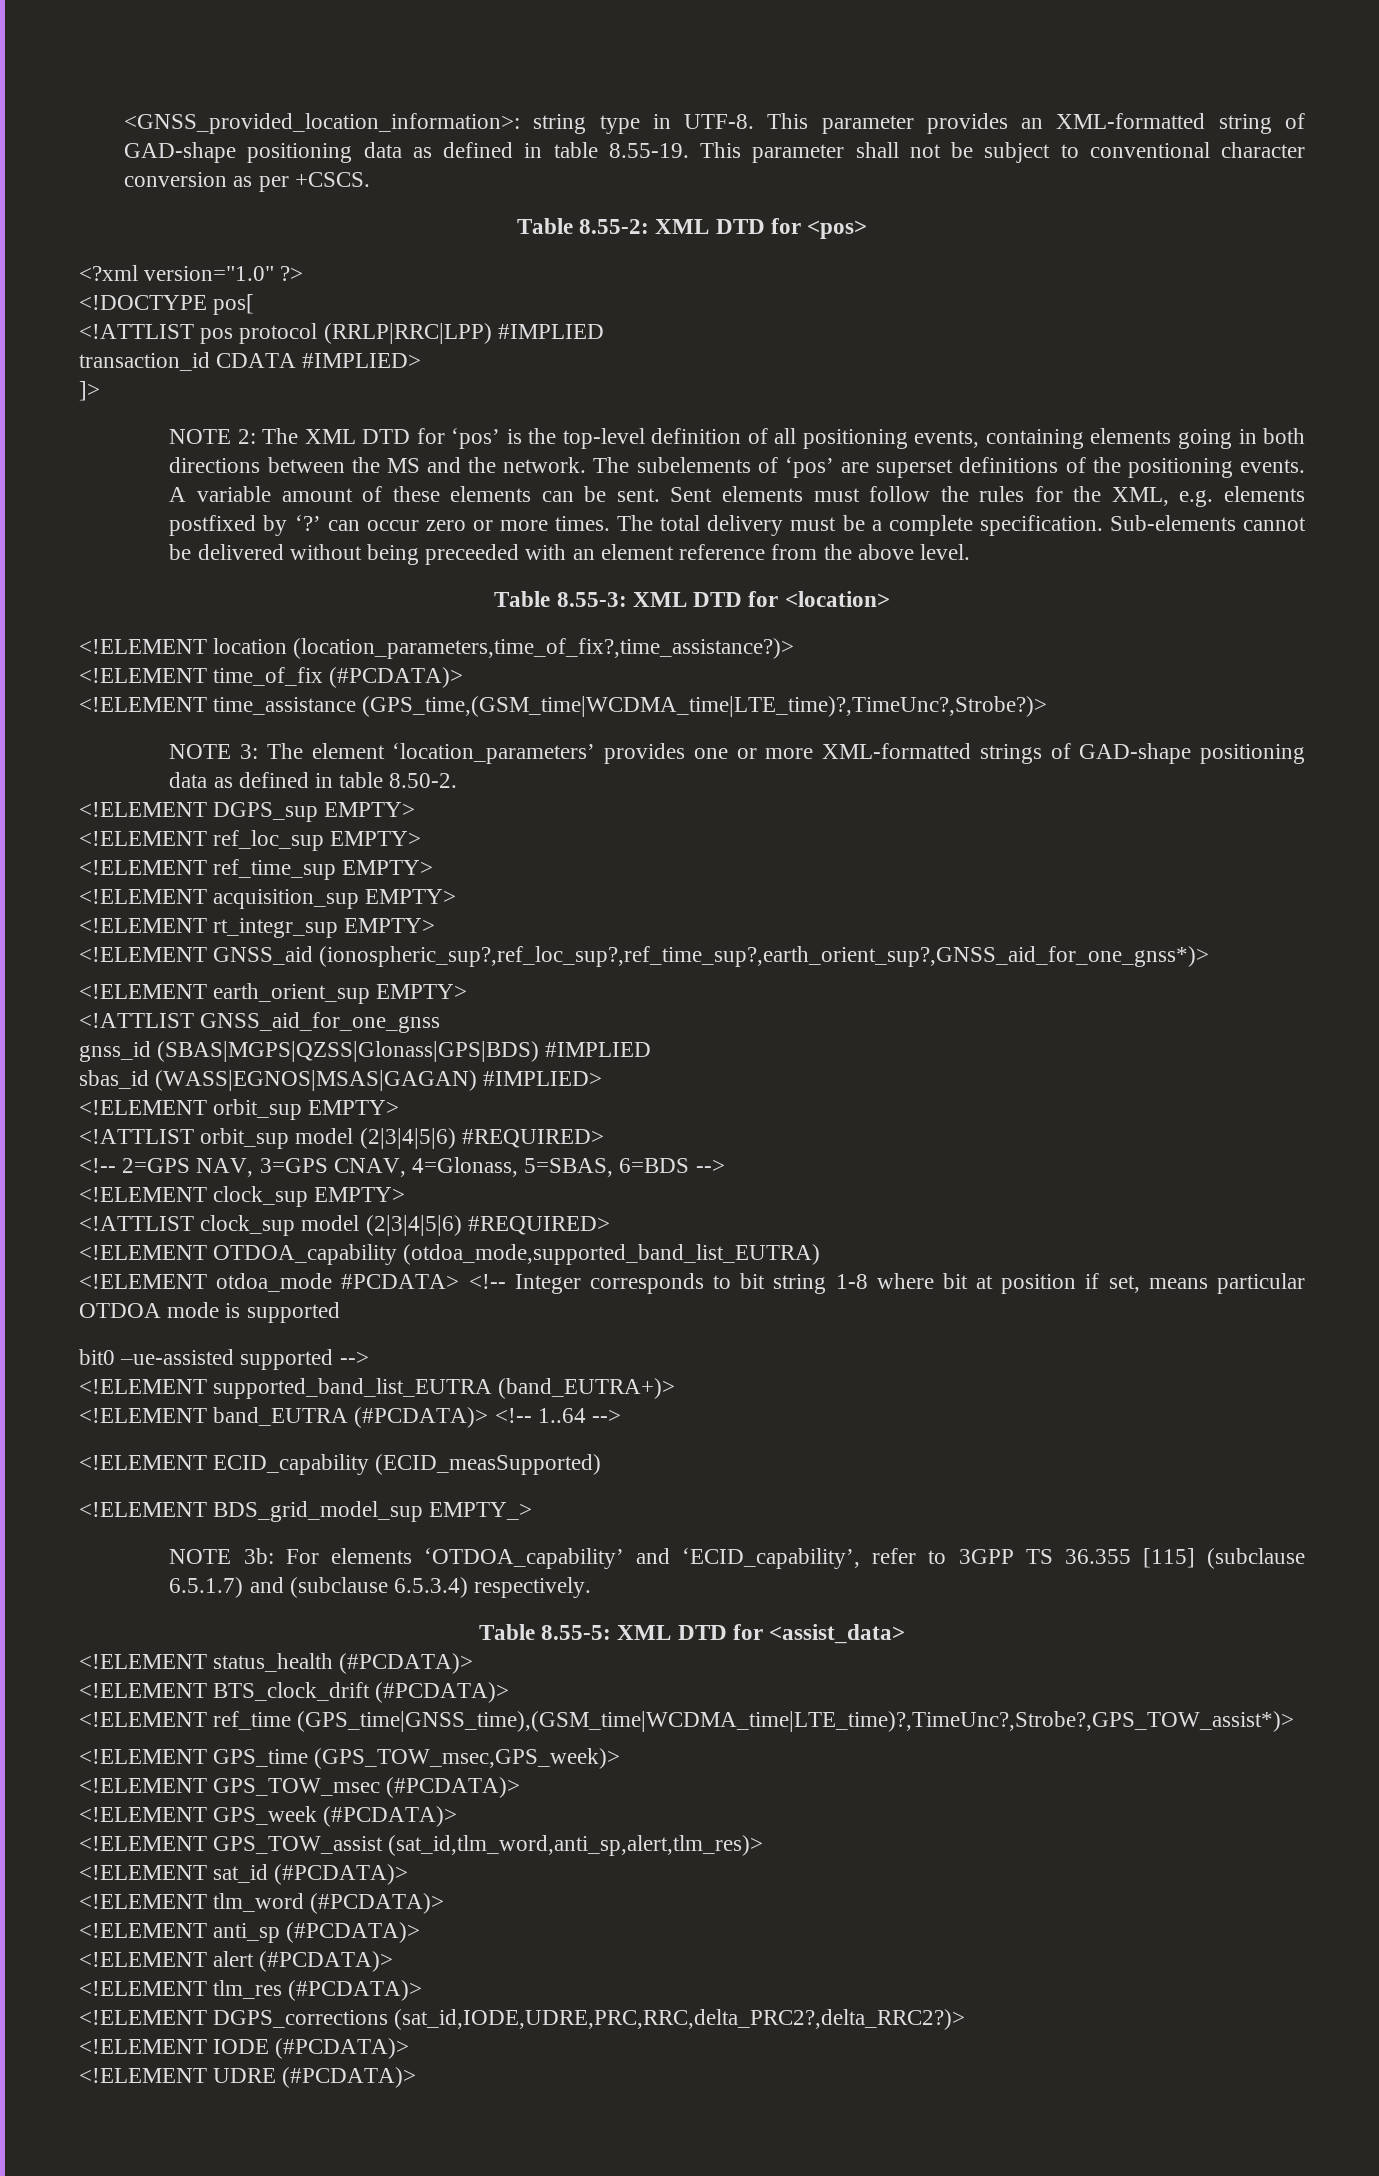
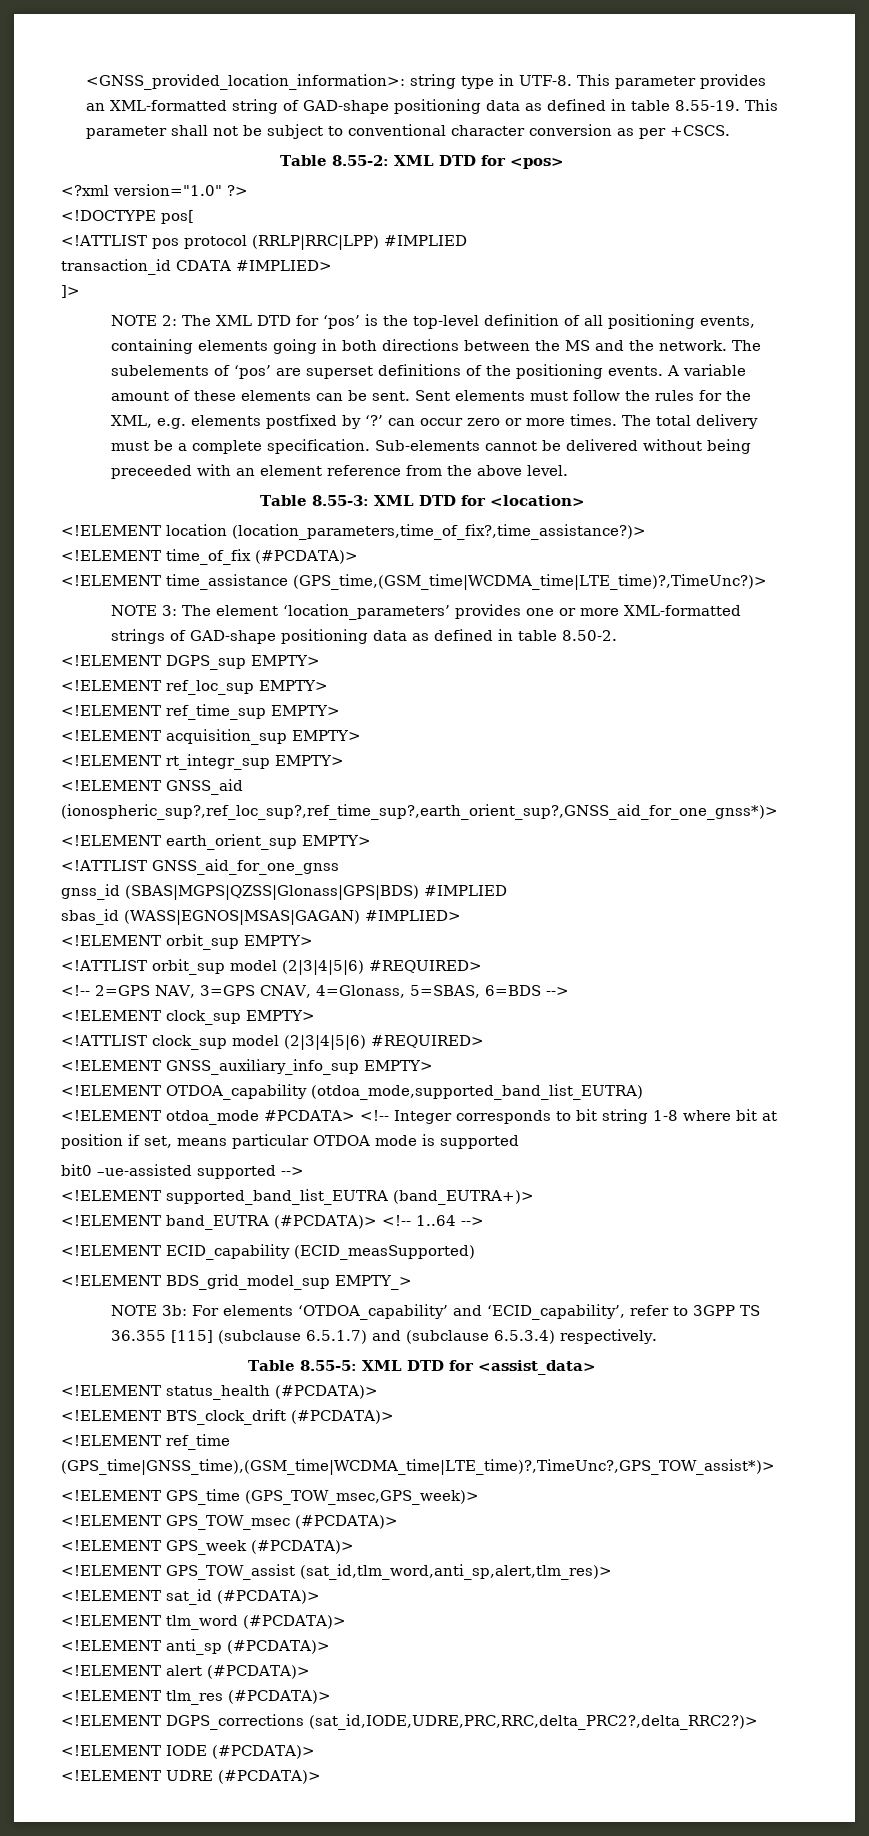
- <!ELEMENT time_assistance (GPS_time,(GSM_time|WCDMA_time|LTE_time)?,TimeUnc?,Strobe?)>
+ <!ELEMENT time_assistance (GPS_time,(GSM_time|WCDMA_time|LTE_time)?,TimeUnc?)>
+ <!ELEMENT GNSS_auxiliary_info_sup EMPTY>
- <!ELEMENT ref_time (GPS_time|GNSS_time),(GSM_time|WCDMA_time|LTE_time)?,TimeUnc?,Strobe?,GPS_TOW_assist*)>
+ <!ELEMENT ref_time (GPS_time|GNSS_time),(GSM_time|WCDMA_time|LTE_time)?,TimeUnc?,GPS_TOW_assist*)>

